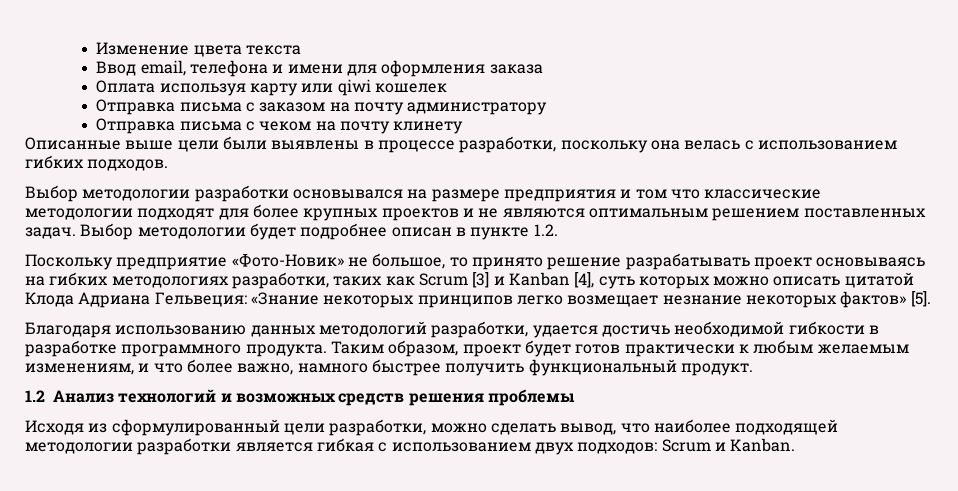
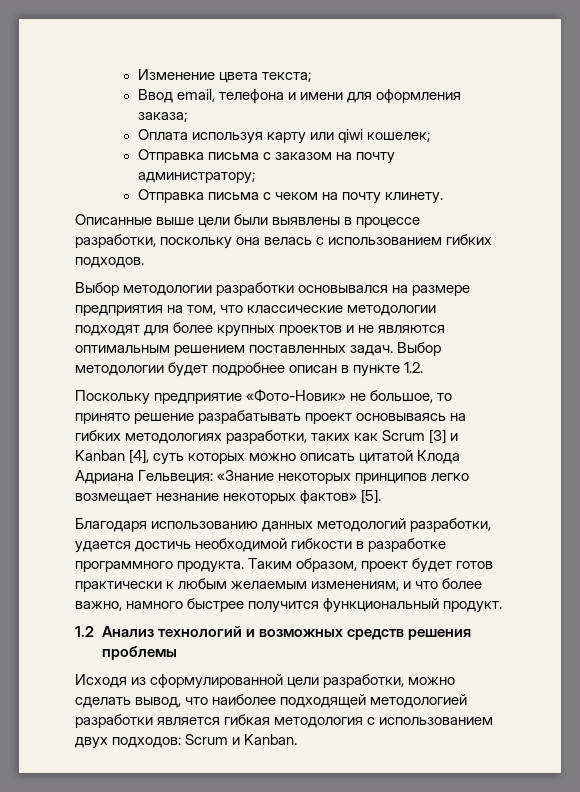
- Изменение цвета текста
+ Изменение цвета текста;
- Ввод email, телефона и имени для оформления заказа
+ Ввод email, телефона и имени для оформления заказа;
- Оплата используя карту или qiwi кошелек
+ Оплата используя карту или qiwi кошелек;
- Отправка письма с заказом на почту администратору
+ Отправка письма с заказом на почту администратору;
- Отправка письма с чеком на почту клинету
+ Отправка письма с чеком на почту клинету.
- Выбор методологии разработки основывался на размере предприятия и том что классические методологии подходят для более крупных проектов и не являются оптимальным решением поставленных задач.
+ Выбор методологии разработки основывался на размере предприятия на том, что классические методологии подходят для более крупных проектов и не являются оптимальным решением поставленных задач.
- Таким образом, проект будет готов практически к любым желаемым изменениям, и что более важно, намного быстрее получить функциональный продукт.
+ Таким образом, проект будет готов практически к любым желаемым изменениям, и что более важно, намного быстрее получится функциональный продукт.
- Исходя из сформулированный цели разработки, можно сделать вывод, что наиболее подходящей методологии разработки является гибкая с использованием двух подходов: Scrum и Kanban.
+ Исходя из сформулированной цели разработки, можно сделать вывод, что наиболее подходящей методологией разработки является гибкая методология с использованием двух подходов: Scrum и Kanban.

